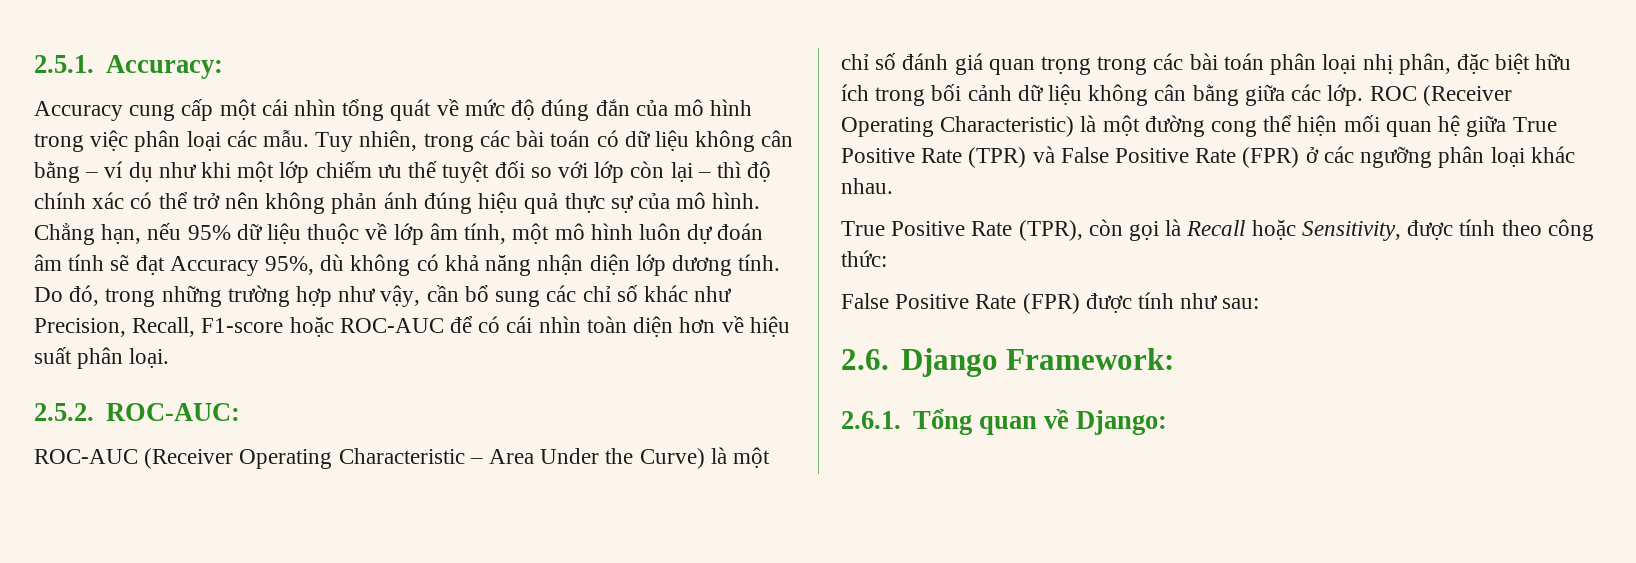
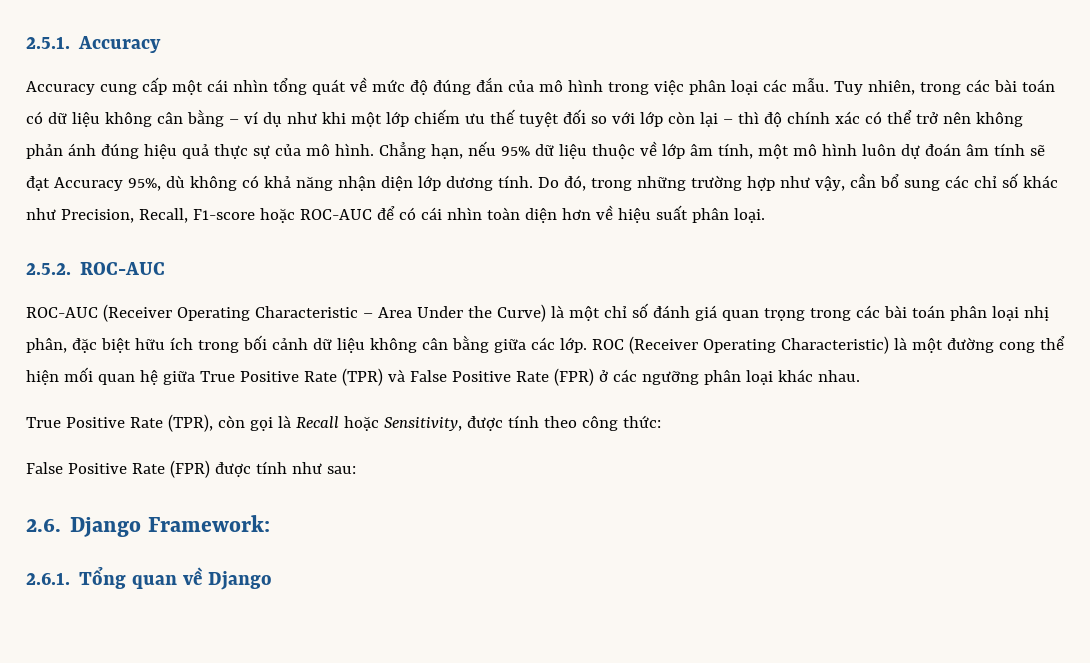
- 2.5.1. Accuracy:
+ 2.5.1. Accuracy
- 2.5.2. ROC-AUC:
+ 2.5.2. ROC-AUC
- 2.6.1. Tổng quan về Django:
+ 2.6.1. Tổng quan về Django

